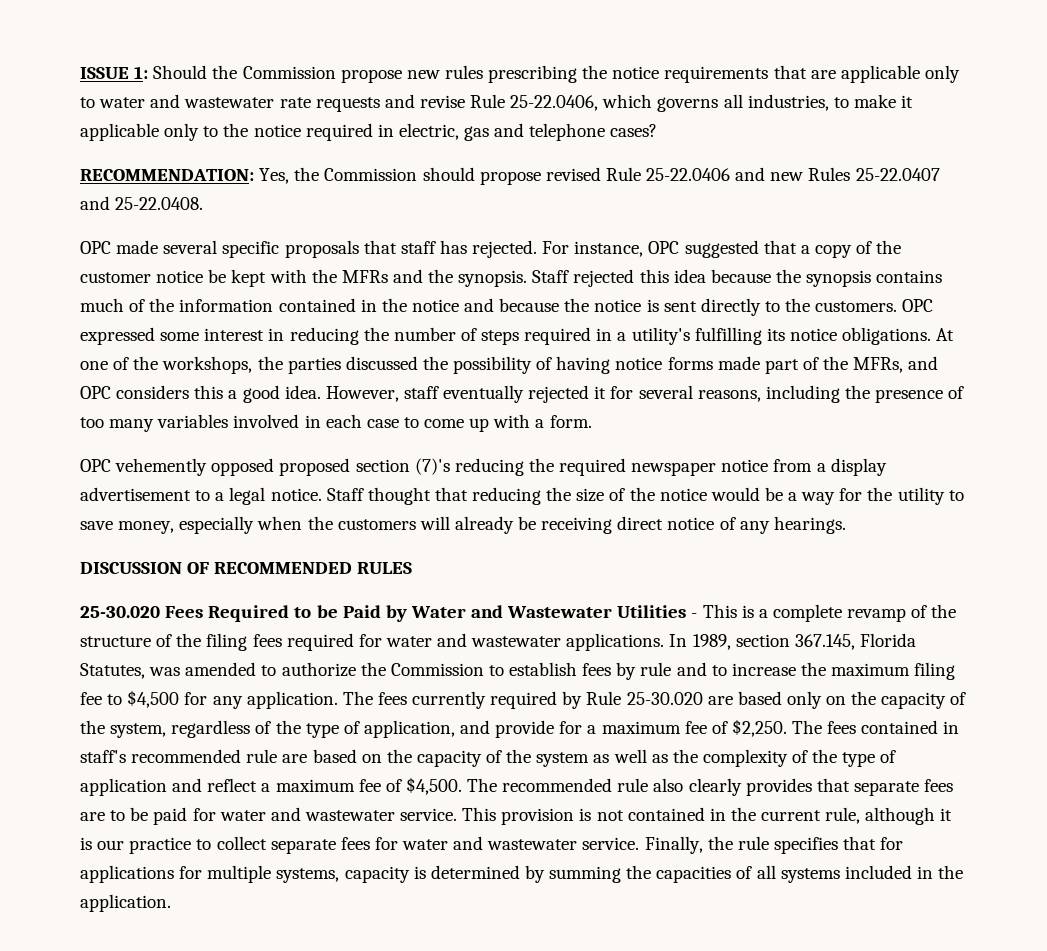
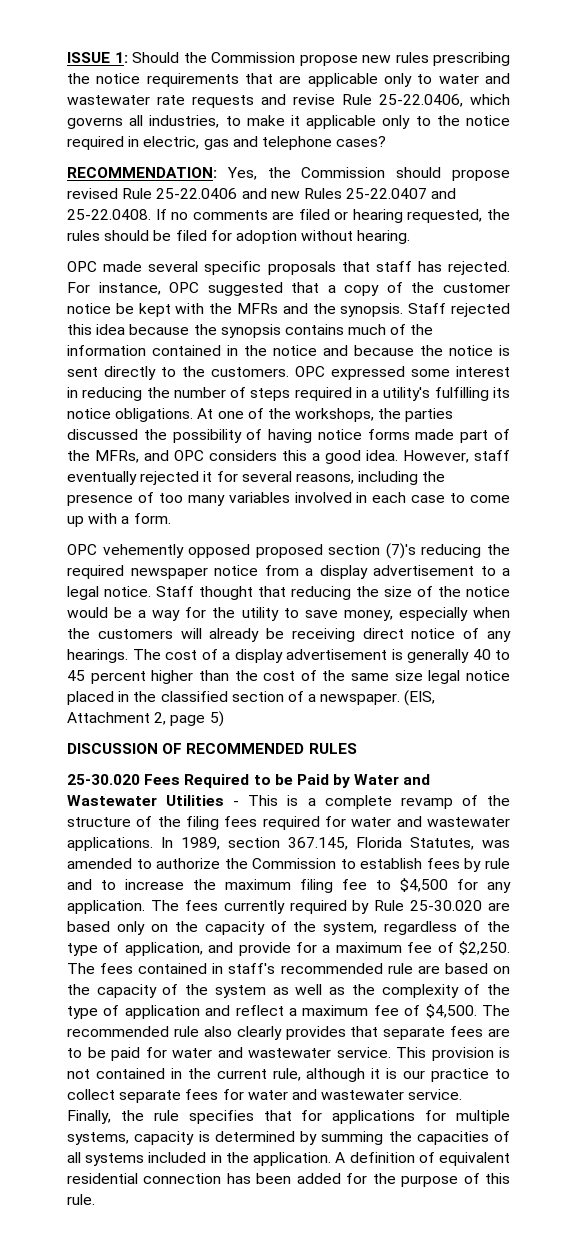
- RECOMMENDATION: Yes, the Commission should propose revised Rule 25-22.0406 and new Rules 25-22.0407 and 25-22.0408.
+ RECOMMENDATION: Yes, the Commission should propose revised Rule 25-22.0406 and new Rules 25-22.0407 and 25-22.0408. If no comments are filed or hearing requested, the rules should be filed for adoption without hearing.
+ The cost of a display advertisement is generally 40 to 45 percent higher than the cost of the same size legal notice placed in the classified section of a newspaper. (EIS, Attachment 2, page 5)
+ A definition of equivalent residential connection has been added for the purpose of this rule.

